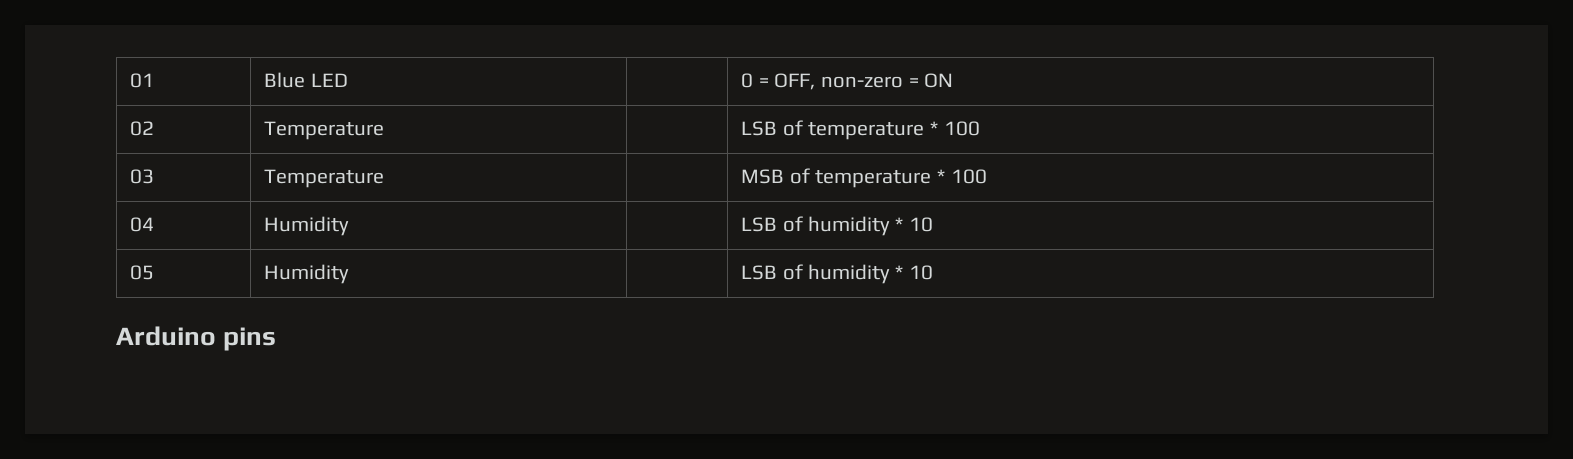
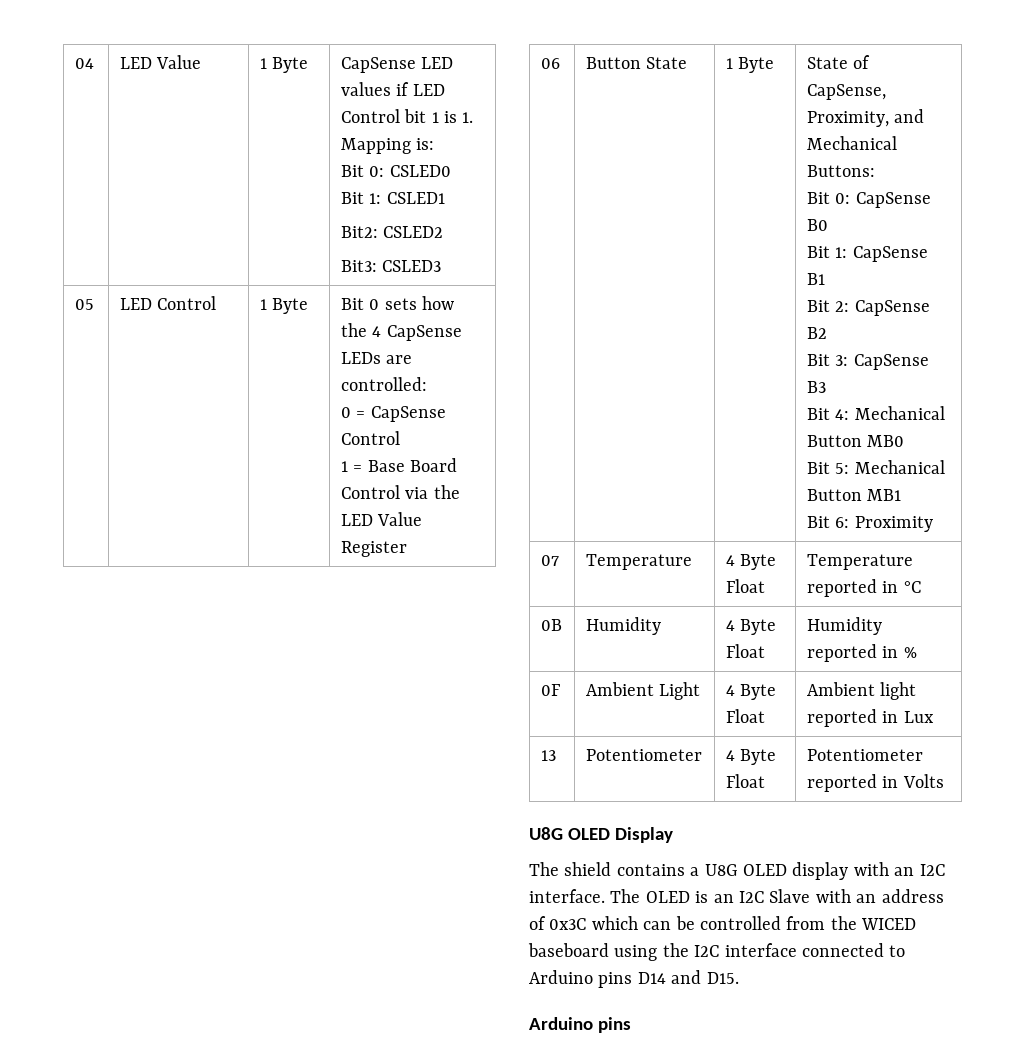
- 01 | Blue LED | | 0 = OFF, non-zero = ON
- 02 | Temperature | | LSB of temperature * 100
- 03 | Temperature | | MSB of temperature * 100
- 04 | Humidity | | LSB of humidity * 10
- 05 | Humidity | | LSB of humidity * 10
+ 04 | LED Value | 1 Byte | CapSense LED values if LED Control bit 1 is 1. Mapping is:
+ Bit 0: CSLED0
+ Bit 1: CSLED1
+ Bit2: CSLED2
+ Bit3: CSLED3
+ 05 | LED Control | 1 Byte | Bit 0 sets how the 4 CapSense LEDs are controlled:
+ 0 = CapSense Control
+ 1 = Base Board Control via the LED Value Register
+ 06 | Button State | 1 Byte | State of CapSense, Proximity, and Mechanical Buttons:
+ Bit 0: CapSense B0
+ Bit 1: CapSense B1
+ Bit 2: CapSense B2
+ Bit 3: CapSense B3
+ Bit 4: Mechanical Button MB0
+ Bit 5: Mechanical Button MB1
+ Bit 6: Proximity
+ 07 | Temperature | 4 Byte Float | Temperature reported in °C
+ 0B | Humidity | 4 Byte Float | Humidity reported in %
+ 0F | Ambient Light | 4 Byte Float | Ambient light reported in Lux
+ 13 | Potentiometer | 4 Byte Float | Potentiometer reported in Volts
+ U8G OLED Display
+ The shield contains a U8G OLED display with an I2C interface. The OLED is an I2C Slave with an address of 0x3C which can be controlled from the WICED baseboard using the I2C interface connected to Arduino pins D14 and D15.

